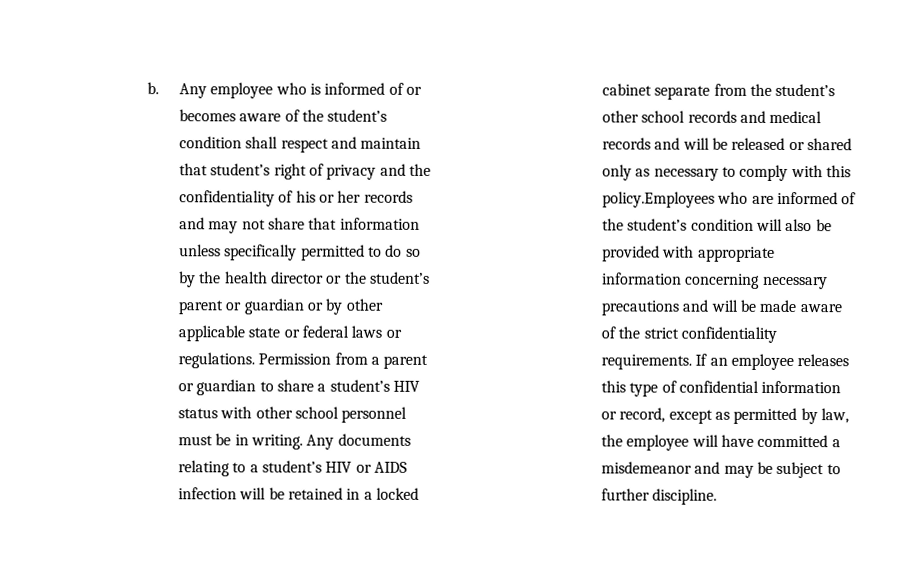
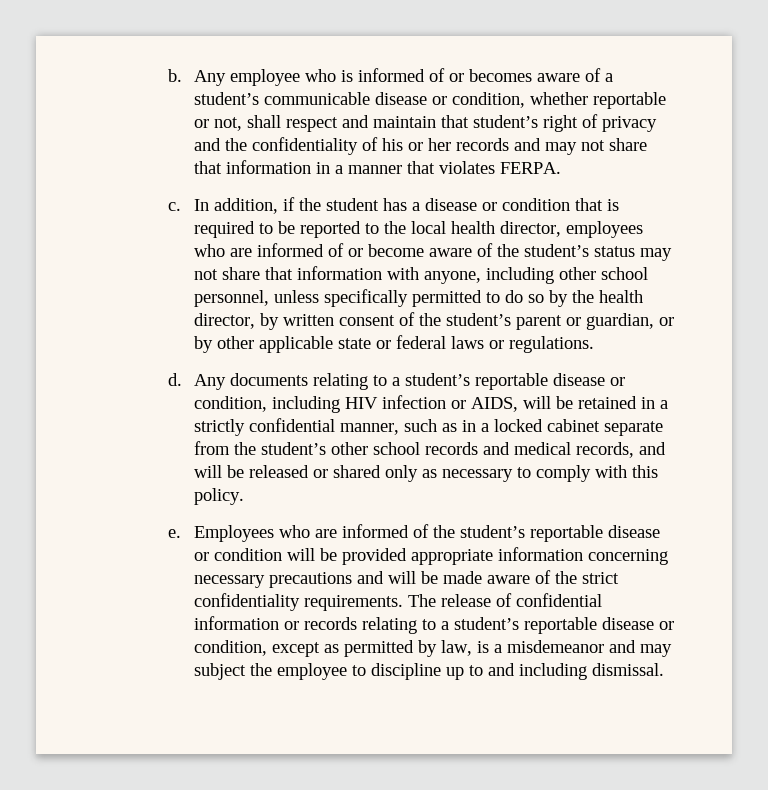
- Any employee who is informed of or becomes aware of the student’s condition shall respect and maintain that student’s right of privacy and the confidentiality of his or her records and may not share that information unless specifically permitted to do so by the health director or the student’s parent or guardian or by other applicable state or federal laws or regulations. Permission from a parent or guardian to share a student’s HIV status with other school personnel must be in writing.
+ Any employee who is informed of or becomes aware of a student’s communicable disease or condition, whether reportable or not, shall respect and maintain that student’s right of privacy and the confidentiality of his or her records and may not share that information in a manner that violates FERPA.
+ c. In addition, if the student has a disease or condition that is required to be reported to the local health director, employees who are informed of or become aware of the student’s status may not share that information with anyone, including other school personnel, unless specifically permitted to do so by the health director, by written consent of the student’s parent or guardian, or by other applicable state or federal laws or regulations.
+ d.
- Any documents relating to a student’s HIV or AIDS infection will be retained in a locked cabinet separate from the student’s other school records and medical records and will be released or shared only as necessary to comply with this policy.Employees who are informed of the student’s condition will also be provided with appropriate information concerning necessary precautions and will be made aware of the strict confidentiality requirements.
+ Any documents relating to a student’s reportable disease or condition, including HIV infection or AIDS, will be retained in a strictly confidential manner, such as in a locked cabinet separate from the student’s other school records and medical records, and will be released or shared only as necessary to comply with this policy.
+ e. Employees who are informed of the student’s reportable disease or condition will be provided appropriate information concerning necessary precautions and will be made aware of the strict confidentiality requirements.
- If an employee releases this type of confidential information or record, except as permitted by law, the employee will have committed a misdemeanor and may be subject to further discipline.
+ The release of confidential information or records relating to a student’s reportable disease or condition, except as permitted by law, is a misdemeanor and may subject the employee to discipline up to and including dismissal.

